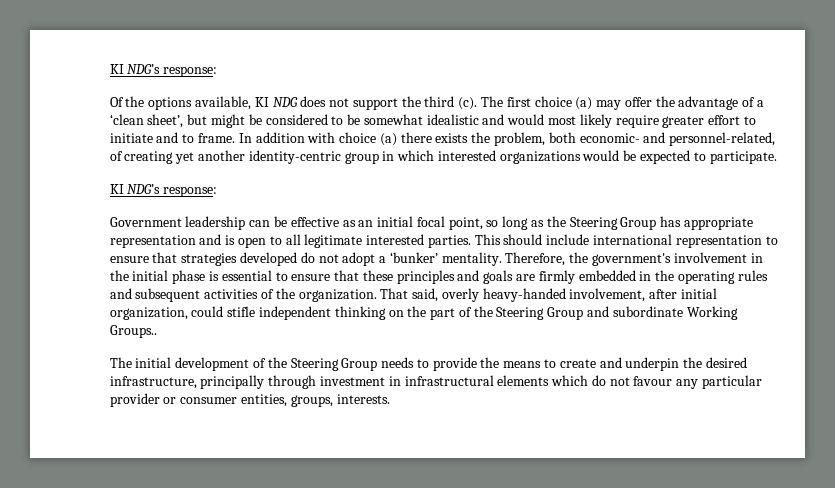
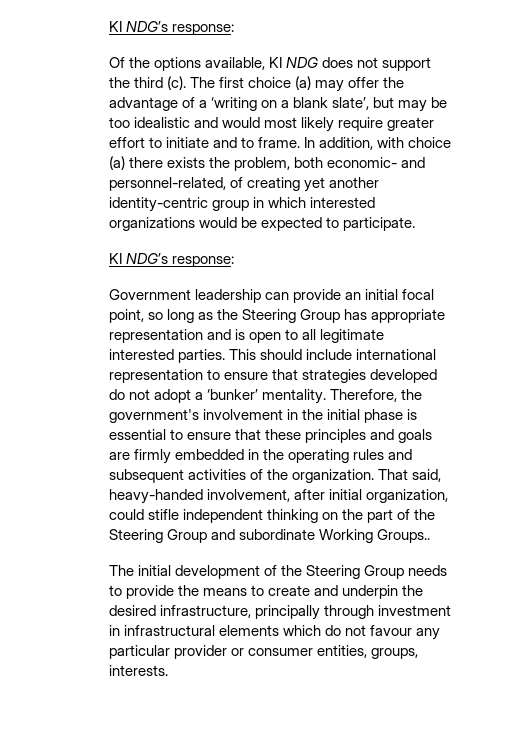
- The first choice (a) may offer the advantage of a ‘clean sheet’, but might be considered to be somewhat idealistic and would most likely require greater effort to initiate and to frame.
+ The first choice (a) may offer the advantage of a ‘writing on a blank slate’, but may be too idealistic and would most likely require greater effort to initiate and to frame.
- In addition with choice (a) there exists the problem, both economic- and personnel-related, of creating yet another identity-centric group in which interested organizations would be expected to participate.
+ In addition, with choice (a) there exists the problem, both economic- and personnel-related, of creating yet another identity-centric group in which interested organizations would be expected to participate.
- Government leadership can be effective as an initial focal point, so long as the Steering Group has appropriate representation and is open to all legitimate interested parties.
+ Government leadership can provide an initial focal point, so long as the Steering Group has appropriate representation and is open to all legitimate interested parties.
- That said, overly heavy-handed involvement, after initial organization, could stifle independent thinking on the part of the Steering Group and subordinate Working Groups..
+ That said, heavy-handed involvement, after initial organization, could stifle independent thinking on the part of the Steering Group and subordinate Working Groups..

